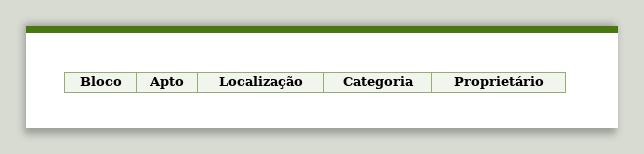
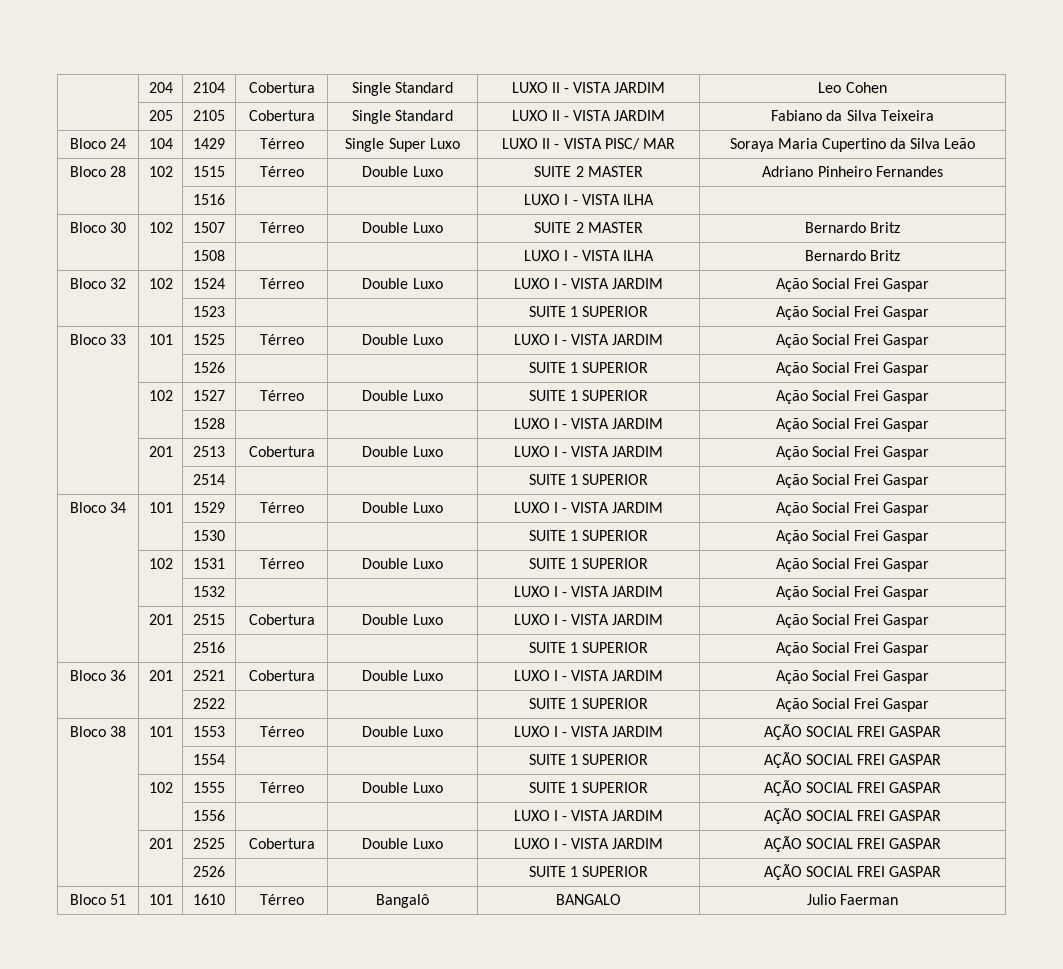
- Bloco | Apto | Localização | Categoria | Proprietário
+ | 204 | 2104 | Cobertura | Single Standard | LUXO II - VISTA JARDIM | Leo Cohen
+ | 205 | 2105 | Cobertura | Single Standard | LUXO II - VISTA JARDIM | Fabiano da Silva Teixeira
+ Bloco 24 | 104 | 1429 | Térreo | Single Super Luxo | LUXO II - VISTA PISC/ MAR | Soraya Maria Cupertino da Silva Leão
+ Bloco 28 | 102 | 1515 | Térreo | Double Luxo | SUITE 2 MASTER | Adriano Pinheiro Fernandes
+ | | 1516 | | | LUXO I - VISTA ILHA |
+ Bloco 30 | 102 | 1507 | Térreo | Double Luxo | SUITE 2 MASTER | Bernardo Britz
+ | | 1508 | | | LUXO I - VISTA ILHA | Bernardo Britz
+ Bloco 32 | 102 | 1524 | Térreo | Double Luxo | LUXO I - VISTA JARDIM | Ação Social Frei Gaspar
+ | | 1523 | | | SUITE 1 SUPERIOR | Ação Social Frei Gaspar
+ Bloco 33 | 101 | 1525 | Térreo | Double Luxo | LUXO I - VISTA JARDIM | Ação Social Frei Gaspar
+ | | 1526 | | | SUITE 1 SUPERIOR | Ação Social Frei Gaspar
+ | 102 | 1527 | Térreo | Double Luxo | SUITE 1 SUPERIOR | Ação Social Frei Gaspar
+ | | 1528 | | | LUXO I - VISTA JARDIM | Ação Social Frei Gaspar
+ | 201 | 2513 | Cobertura | Double Luxo | LUXO I - VISTA JARDIM | Ação Social Frei Gaspar
+ | | 2514 | | | SUITE 1 SUPERIOR | Ação Social Frei Gaspar
+ Bloco 34 | 101 | 1529 | Térreo | Double Luxo | LUXO I - VISTA JARDIM | Ação Social Frei Gaspar
+ | | 1530 | | | SUITE 1 SUPERIOR | Ação Social Frei Gaspar
+ | 102 | 1531 | Térreo | Double Luxo | SUITE 1 SUPERIOR | Ação Social Frei Gaspar
+ | | 1532 | | | LUXO I - VISTA JARDIM | Ação Social Frei Gaspar
+ | 201 | 2515 | Cobertura | Double Luxo | LUXO I - VISTA JARDIM | Ação Social Frei Gaspar
+ | | 2516 | | | SUITE 1 SUPERIOR | Ação Social Frei Gaspar
+ Bloco 36 | 201 | 2521 | Cobertura | Double Luxo | LUXO I - VISTA JARDIM | Ação Social Frei Gaspar
+ | | 2522 | | | SUITE 1 SUPERIOR | Ação Social Frei Gaspar
+ Bloco 38 | 101 | 1553 | Térreo | Double Luxo | LUXO I - VISTA JARDIM | AÇÃO SOCIAL FREI GASPAR
+ | | 1554 | | | SUITE 1 SUPERIOR | AÇÃO SOCIAL FREI GASPAR
+ | 102 | 1555 | Térreo | Double Luxo | SUITE 1 SUPERIOR | AÇÃO SOCIAL FREI GASPAR
+ | | 1556 | | | LUXO I - VISTA JARDIM | AÇÃO SOCIAL FREI GASPAR
+ | 201 | 2525 | Cobertura | Double Luxo | LUXO I - VISTA JARDIM | AÇÃO SOCIAL FREI GASPAR
+ | | 2526 | | | SUITE 1 SUPERIOR | AÇÃO SOCIAL FREI GASPAR
+ Bloco 51 | 101 | 1610 | Térreo | Bangalô | BANGALO | Julio Faerman

